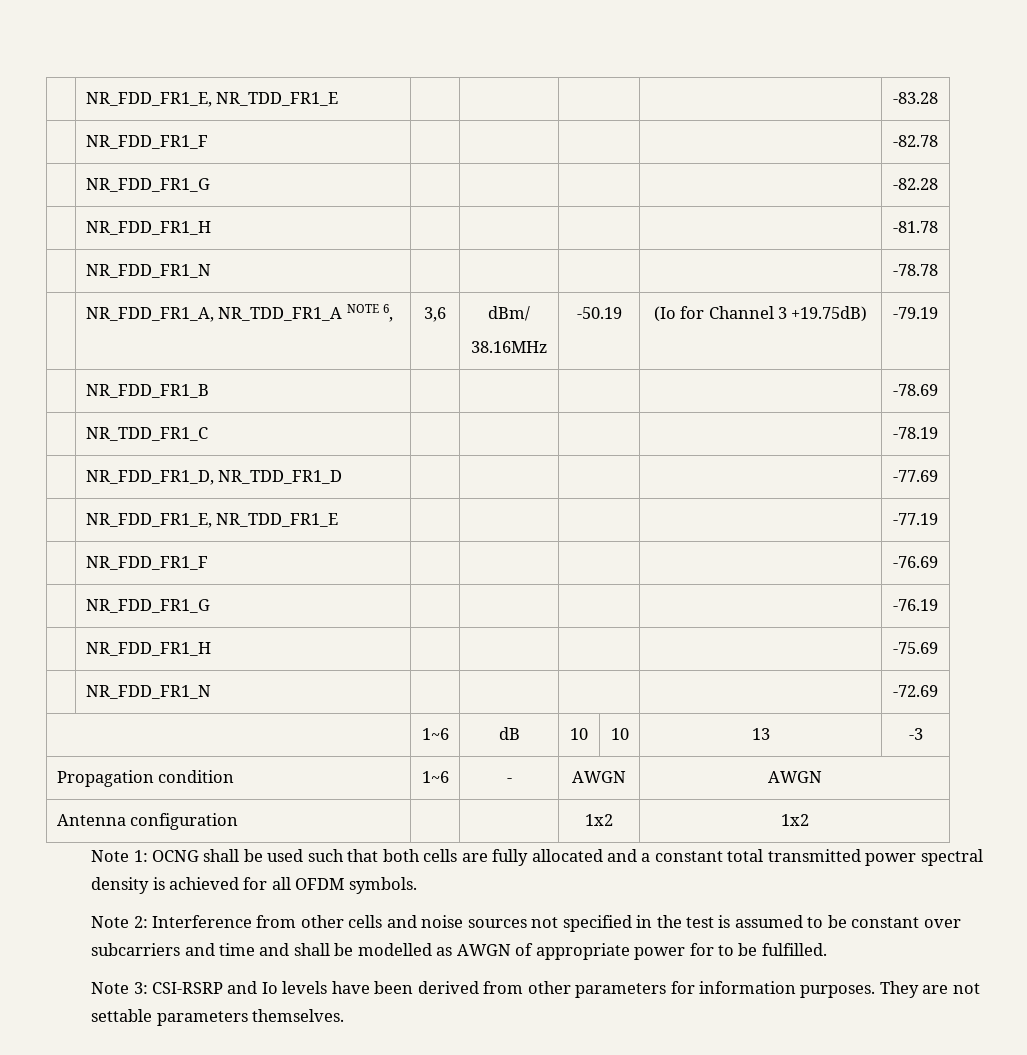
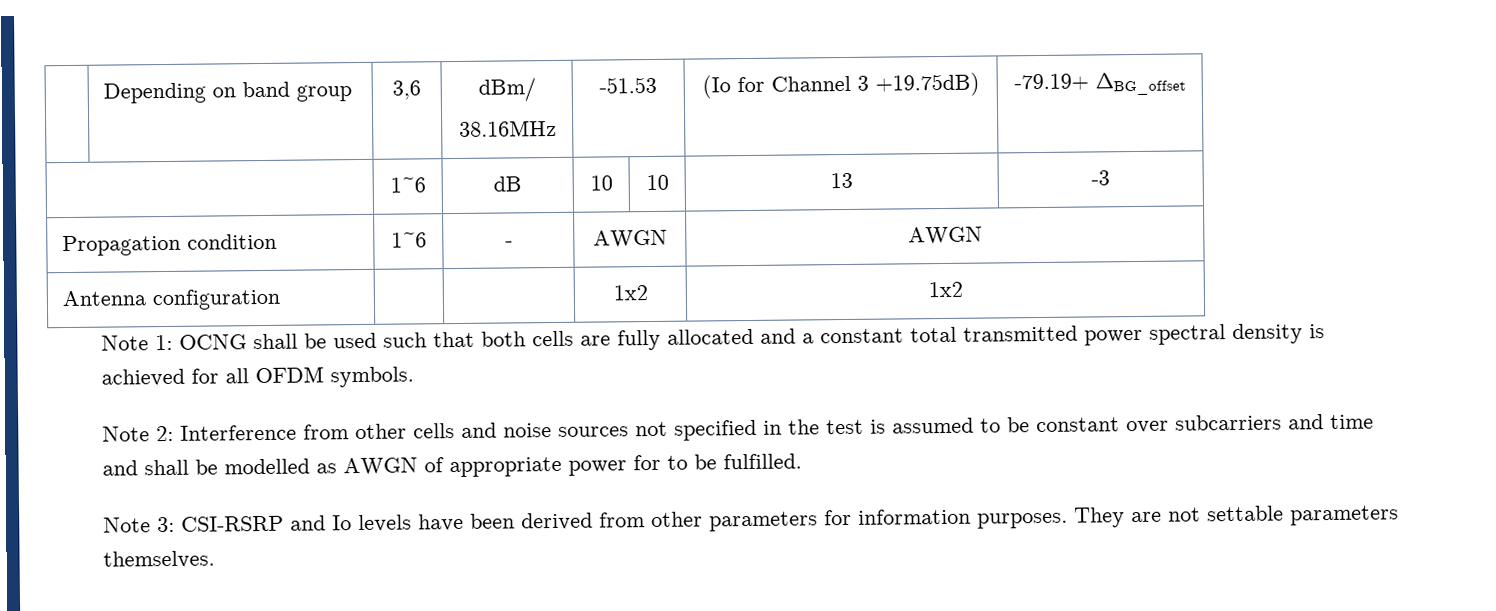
- | NR_FDD_FR1_E, NR_TDD_FR1_E | | | | | -83.28
- | NR_FDD_FR1_F | | | | | -82.78
- | NR_FDD_FR1_G | | | | | -82.28
- | NR_FDD_FR1_H | | | | | -81.78
- | NR_FDD_FR1_N | | | | | -78.78
- | NR_FDD_FR1_A, NR_TDD_FR1_A NOTE 6, | 3,6 | dBm/
- 38.16MHz | -50.19 | (Io for Channel 3 +19.75dB) | -79.19
- | NR_FDD_FR1_B | | | | | -78.69
- | NR_TDD_FR1_C | | | | | -78.19
- | NR_FDD_FR1_D, NR_TDD_FR1_D | | | | | -77.69
- | NR_FDD_FR1_E, NR_TDD_FR1_E | | | | | -77.19
- | NR_FDD_FR1_F | | | | | -76.69
- | NR_FDD_FR1_G | | | | | -76.19
- | NR_FDD_FR1_H | | | | | -75.69
- | NR_FDD_FR1_N | | | | | -72.69
+ | Depending on band group | 3,6 | dBm/
+ 38.16MHz | -51.53 | (Io for Channel 3 +19.75dB) | -79.19+ ΔBG_offset

